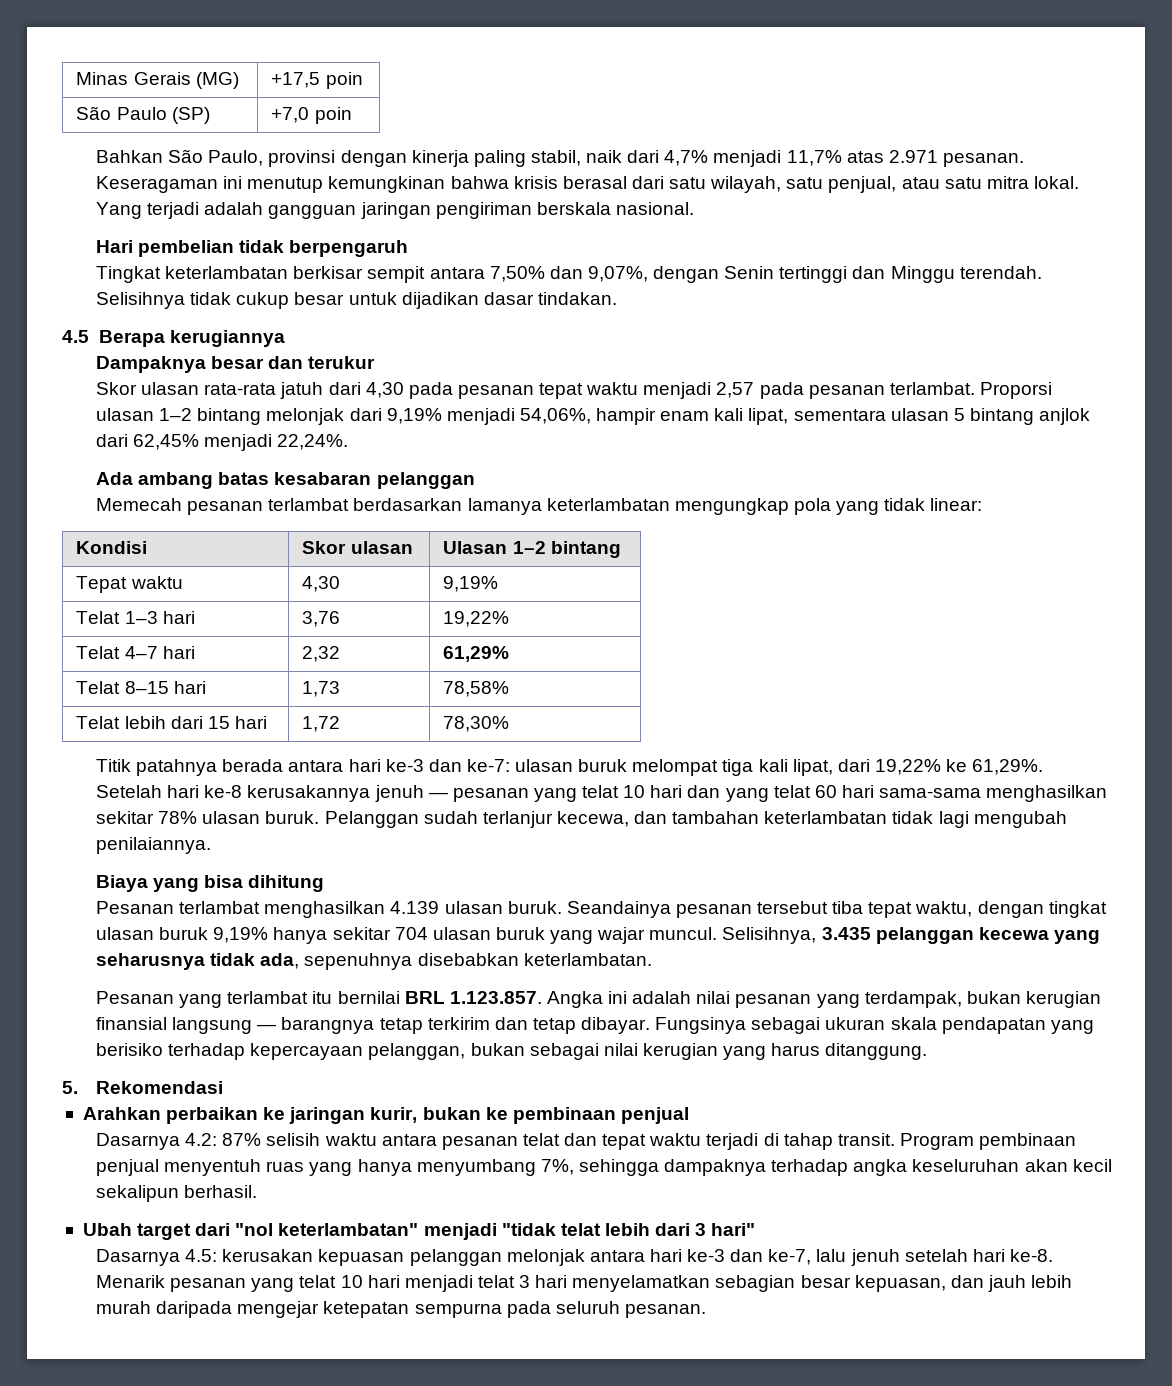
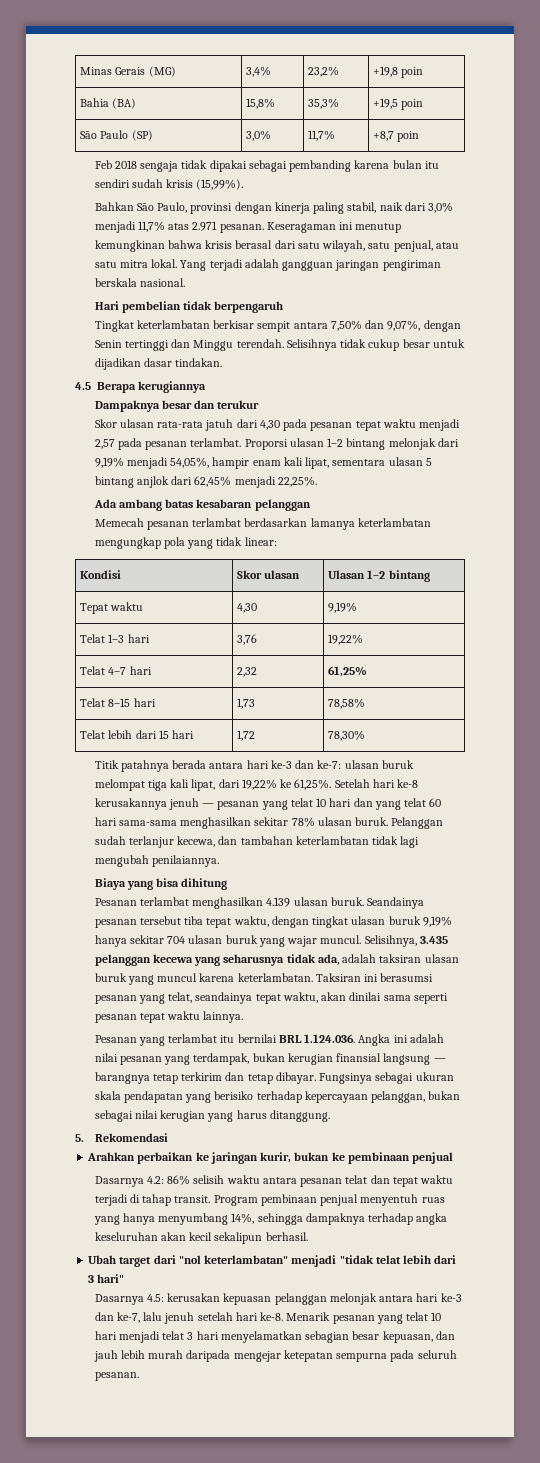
- Minas Gerais (MG) | +17,5 poin
- São Paulo (SP) | +7,0 poin
+ Minas Gerais (MG) | 3,4% | 23,2% | +19,8 poin
+ Bahia (BA) | 15,8% | 35,3% | +19,5 poin
+ São Paulo (SP) | 3,0% | 11,7% | +8,7 poin
+ Feb 2018 sengaja tidak dipakai sebagai pembanding karena bulan itu sendiri sudah krisis (15,99%).
- Bahkan São Paulo, provinsi dengan kinerja paling stabil, naik dari 4,7% menjadi 11,7% atas 2.971 pesanan.
+ Bahkan São Paulo, provinsi dengan kinerja paling stabil, naik dari 3,0% menjadi 11,7% atas 2.971 pesanan.
- Proporsi ulasan 1–2 bintang melonjak dari 9,19% menjadi 54,06%, hampir enam kali lipat, sementara ulasan 5 bintang anjlok dari 62,45% menjadi 22,24%.
+ Proporsi ulasan 1–2 bintang melonjak dari 9,19% menjadi 54,05%, hampir enam kali lipat, sementara ulasan 5 bintang anjlok dari 62,45% menjadi 22,25%.
- Telat 4–7 hari | 2,32 | 61,29%
+ Telat 4–7 hari | 2,32 | 61,25%
- Titik patahnya berada antara hari ke-3 dan ke-7: ulasan buruk melompat tiga kali lipat, dari 19,22% ke 61,29%.
+ Titik patahnya berada antara hari ke-3 dan ke-7: ulasan buruk melompat tiga kali lipat, dari 19,22% ke 61,25%.
- Selisihnya, 3.435 pelanggan kecewa yang seharusnya tidak ada, sepenuhnya disebabkan keterlambatan.
+ Selisihnya, 3.435 pelanggan kecewa yang seharusnya tidak ada, adalah taksiran ulasan buruk yang muncul karena keterlambatan. Taksiran ini berasumsi pesanan yang telat, seandainya tepat waktu, akan dinilai sama seperti pesanan tepat waktu lainnya.
- Pesanan yang terlambat itu bernilai BRL 1.123.857. Angka ini adalah nilai pesanan yang terdampak, bukan kerugian finansial langsung — barangnya tetap terkirim dan tetap dibayar.
+ Pesanan yang terlambat itu bernilai BRL 1.124.036. Angka ini adalah nilai pesanan yang terdampak, bukan kerugian finansial langsung — barangnya tetap terkirim dan tetap dibayar.
- Dasarnya 4.2: 87% selisih waktu antara pesanan telat dan tepat waktu terjadi di tahap transit.
+ Dasarnya 4.2: 86% selisih waktu antara pesanan telat dan tepat waktu terjadi di tahap transit.
- Program pembinaan penjual menyentuh ruas yang hanya menyumbang 7%, sehingga dampaknya terhadap angka keseluruhan akan kecil sekalipun berhasil.
+ Program pembinaan penjual menyentuh ruas yang hanya menyumbang 14%, sehingga dampaknya terhadap angka keseluruhan akan kecil sekalipun berhasil.

